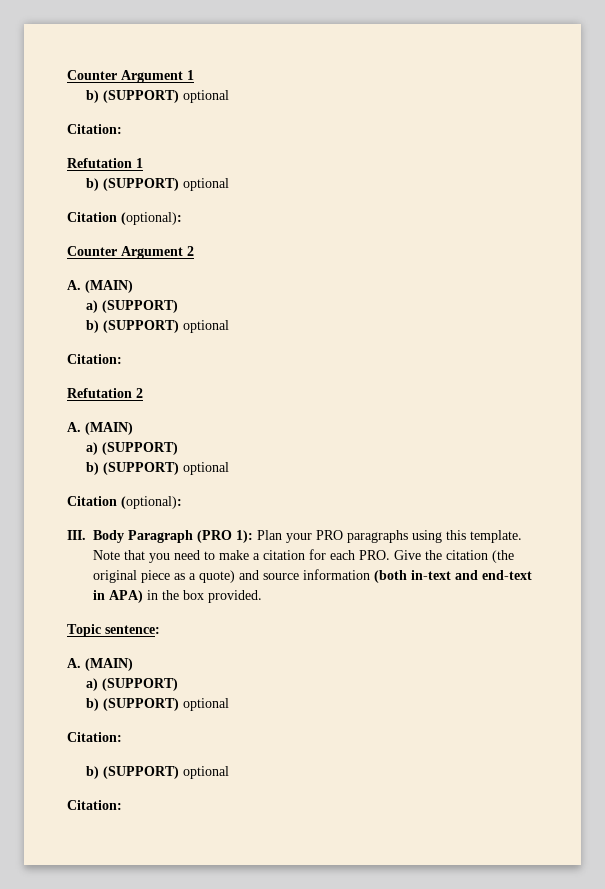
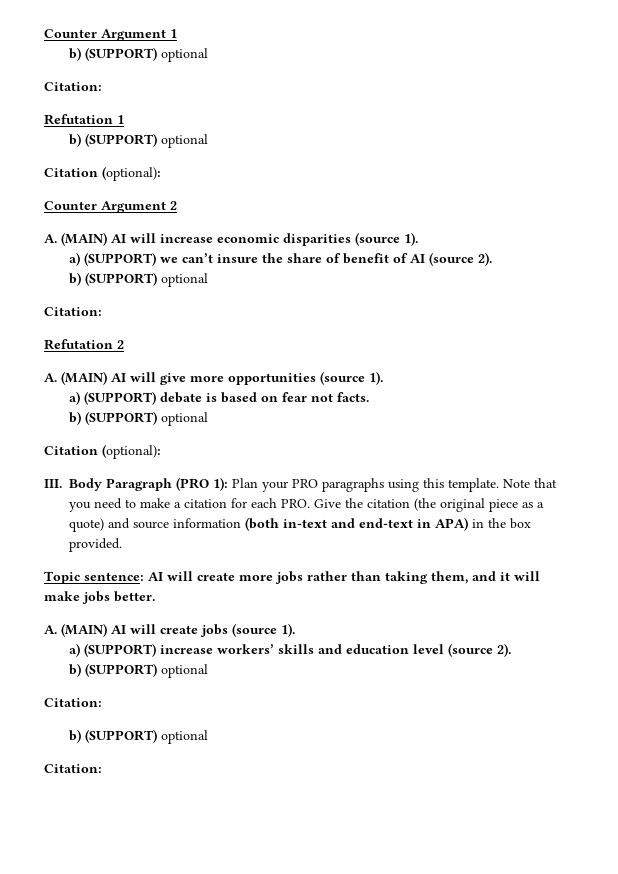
  Counter Argument 2
- A. (MAIN)
- a) (SUPPORT)
+ A. (MAIN) AI will increase economic disparities (source 1).
+ a) (SUPPORT) we can’t insure the share of benefit of AI (source 2).
  Refutation 2
- A. (MAIN)
- a) (SUPPORT)
+ A. (MAIN) AI will give more opportunities (source 1).
+ a) (SUPPORT) debate is based on fear not facts.
- Topic sentence:
- A. (MAIN)
- a) (SUPPORT)
+ Topic sentence: AI will create more jobs rather than taking them, and it will make jobs better.
+ A. (MAIN) AI will create jobs (source 1).
+ a) (SUPPORT) increase workers’ skills and education level (source 2).

